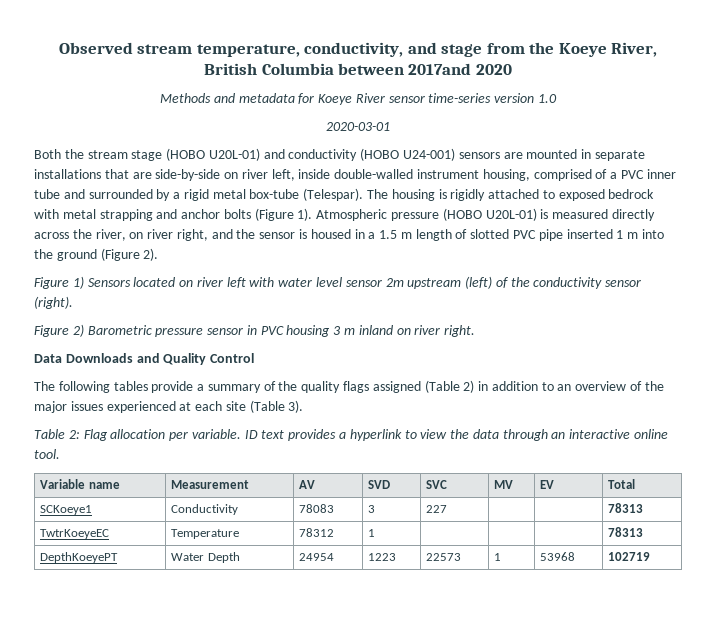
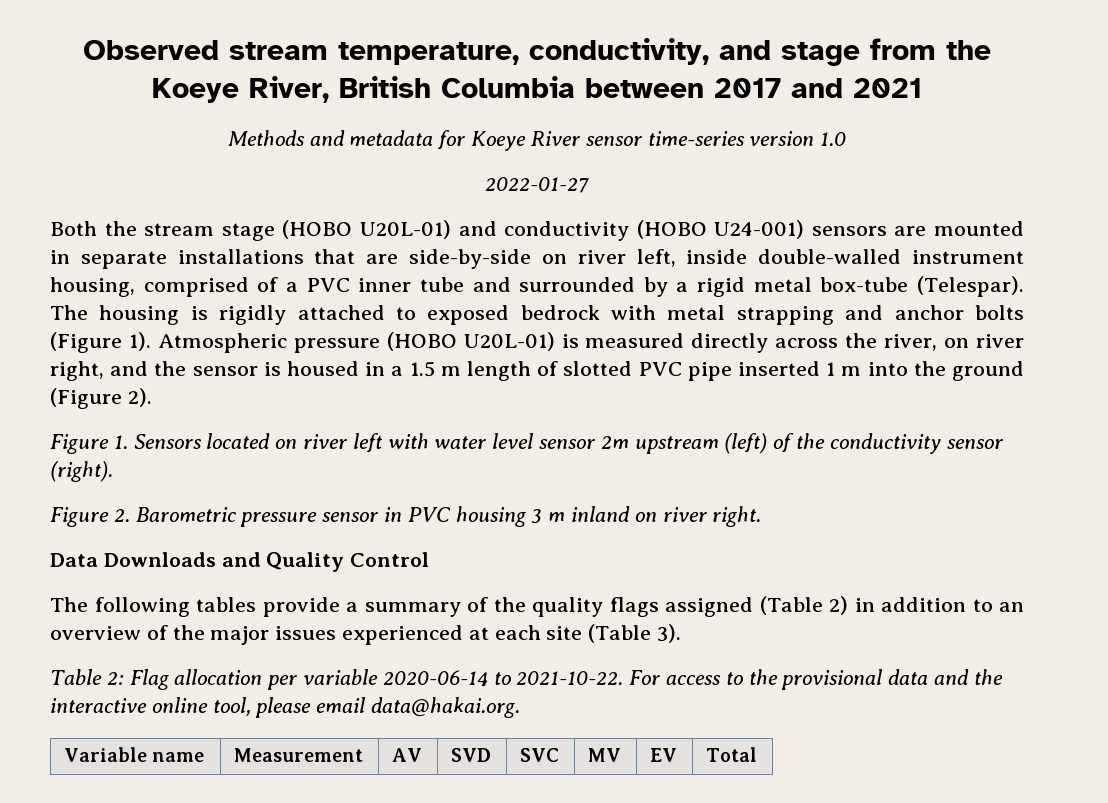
- Observed stream temperature, conductivity, and stage from the Koeye River, British Columbia between 2017and 2020
+ Observed stream temperature, conductivity, and stage from the Koeye River, British Columbia between 2017 and 2021
- 2020-03-01
+ 2022-01-27
- Figure 1) Sensors located on river left with water level sensor 2m upstream (left) of the conductivity sensor (right).
+ Figure 1. Sensors located on river left with water level sensor 2m upstream (left) of the conductivity sensor (right).
- Figure 2) Barometric pressure sensor in PVC housing 3 m inland on river right.
+ Figure 2. Barometric pressure sensor in PVC housing 3 m inland on river right.
- Table 2: Flag allocation per variable. ID text provides a hyperlink to view the data through an interactive online tool.
+ Table 2: Flag allocation per variable 2020-06-14 to 2021-10-22. For access to the provisional data and the interactive online tool, please email data@hakai.org.
- SCKoeye1 | Conductivity | 78083 | 3 | 227 | | | 78313
- TwtrKoeyeEC | Temperature | 78312 | 1 | | | | 78313
- DepthKoeyePT | Water Depth | 24954 | 1223 | 22573 | 1 | 53968 | 102719

